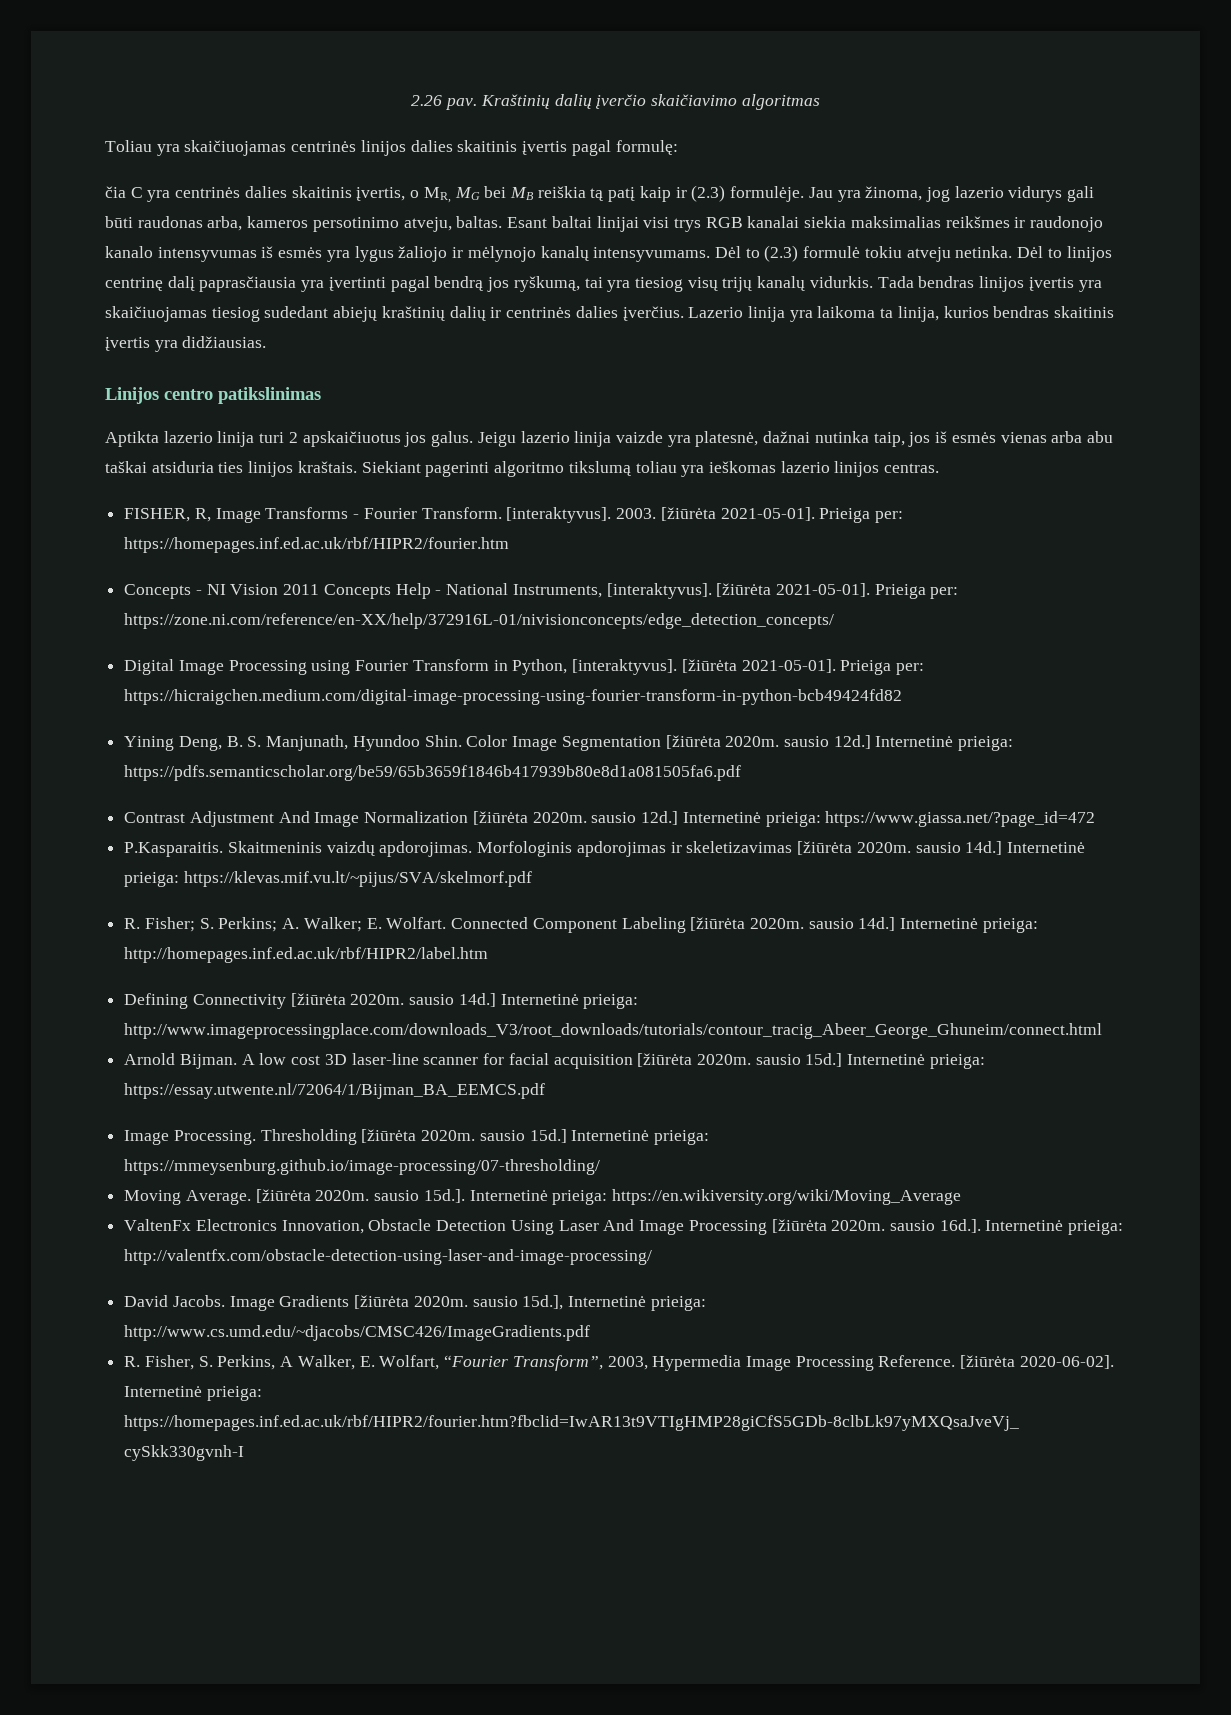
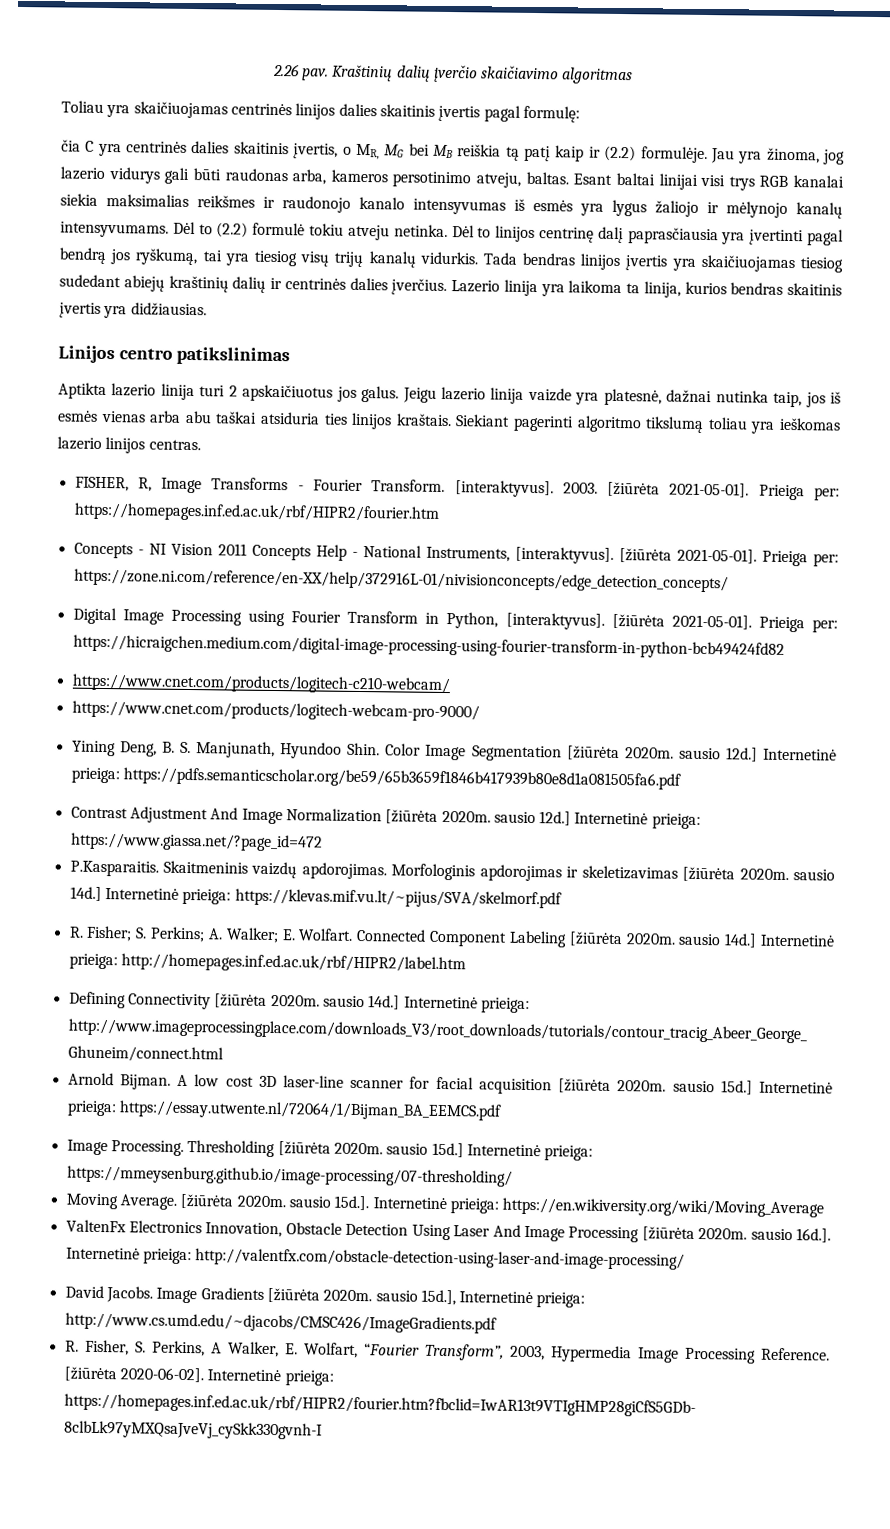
- čia C yra centrinės dalies skaitinis įvertis, o MR, MG bei MB reiškia tą patį kaip ir (2.3) formulėje.
+ čia C yra centrinės dalies skaitinis įvertis, o MR, MG bei MB reiškia tą patį kaip ir (2.2) formulėje.
- Dėl to (2.3) formulė tokiu atveju netinka.
+ Dėl to (2.2) formulė tokiu atveju netinka.
+ https://www.cnet.com/products/logitech-c210-webcam/
+ https://www.cnet.com/products/logitech-webcam-pro-9000/

